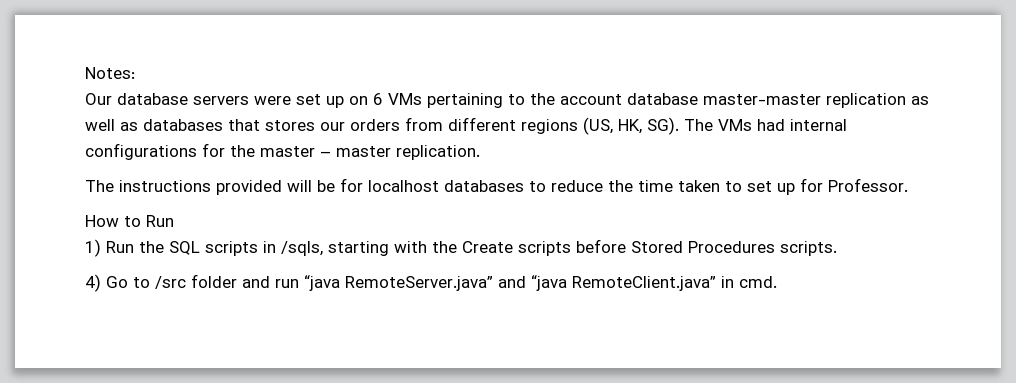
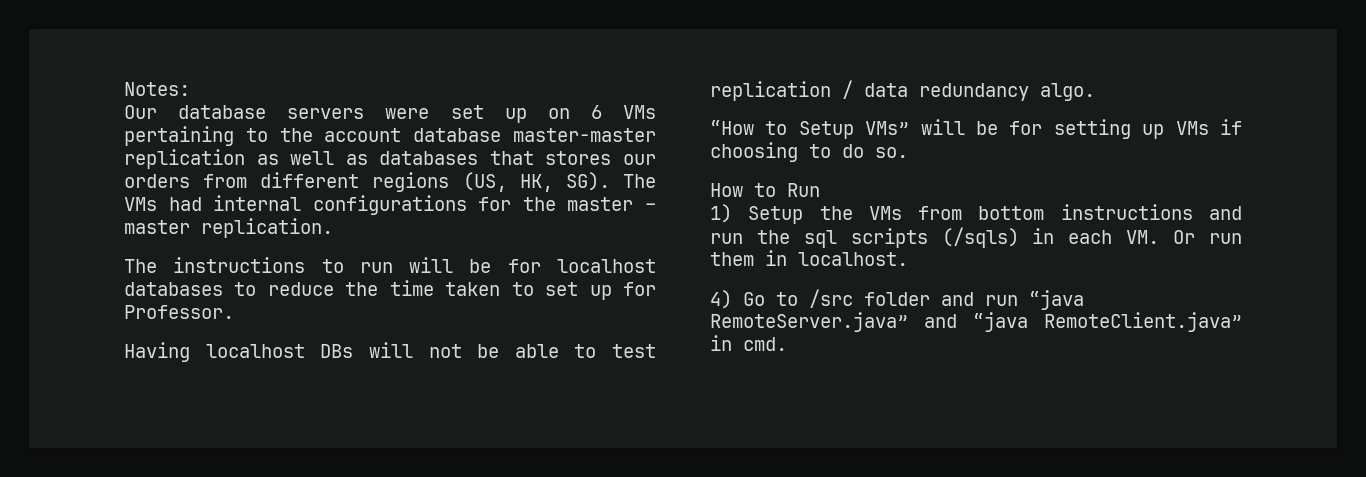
- The instructions provided will be for localhost databases to reduce the time taken to set up for Professor.
+ The instructions to run will be for localhost databases to reduce the time taken to set up for Professor.
+ Having localhost DBs will not be able to test replication / data redundancy algo.
+ “How to Setup VMs” will be for setting up VMs if choosing to do so.
  How to Run
- 1) Run the SQL scripts in /sqls, starting with the Create scripts before Stored Procedures scripts.
+ 1) Setup the VMs from bottom instructions and run the sql scripts (/sqls) in each VM. Or run them in localhost.

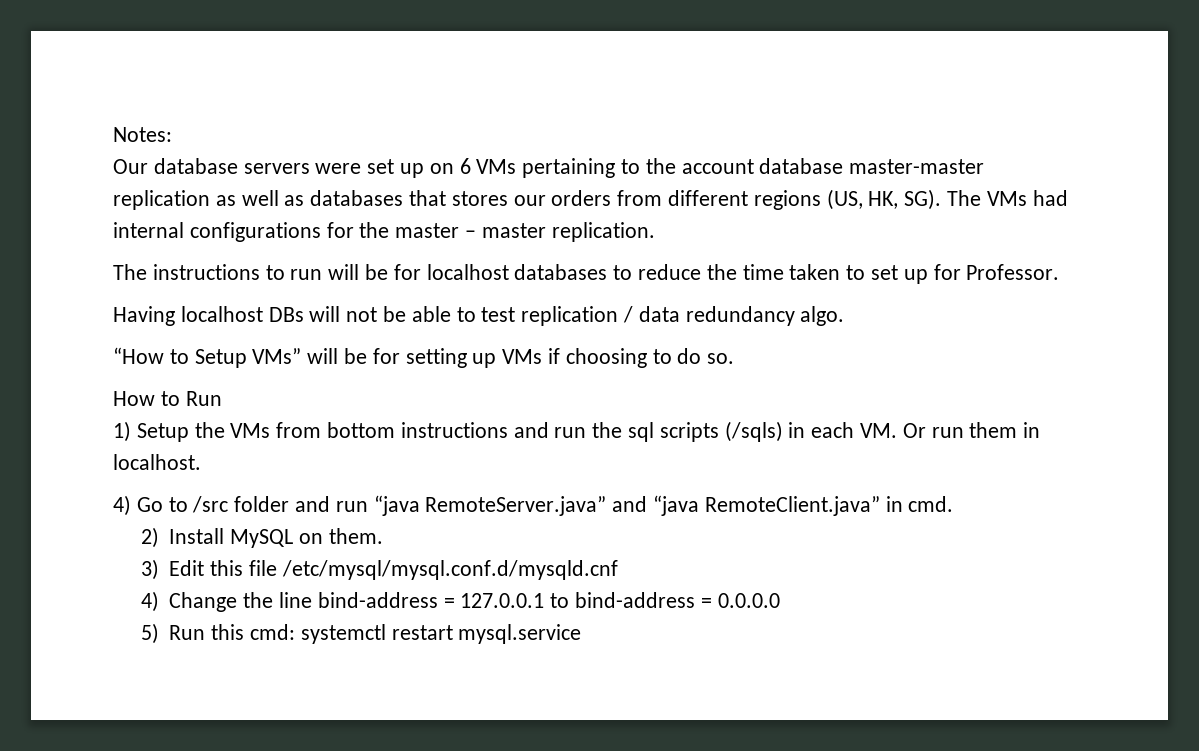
+ 2) Install MySQL on them.
+ 3) Edit this file /etc/mysql/mysql.conf.d/mysqld.cnf
+ 4) Change the line bind-address = 127.0.0.1 to bind-address = 0.0.0.0
+ 5) Run this cmd: systemctl restart mysql.service

